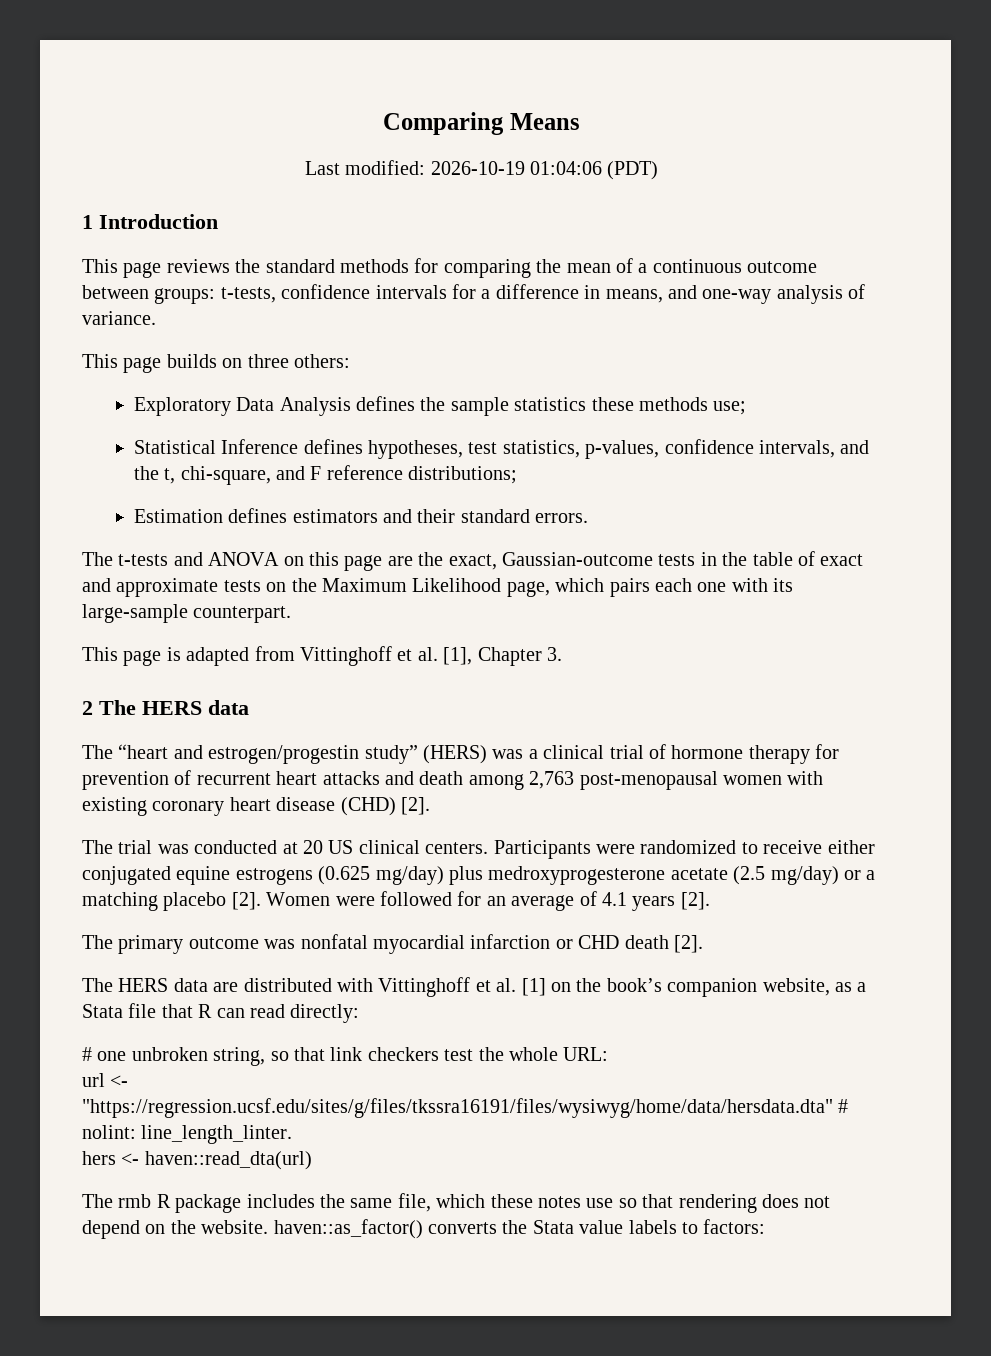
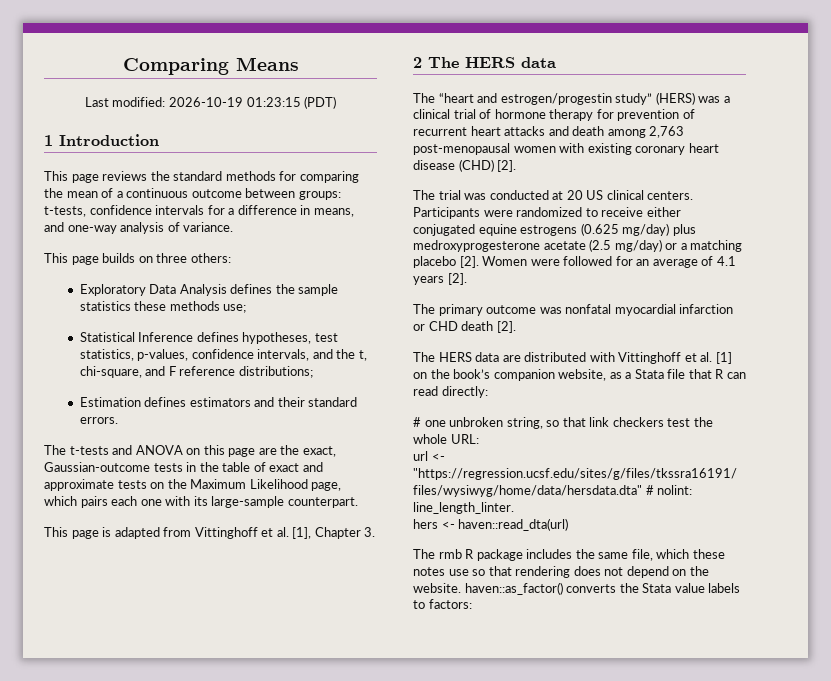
- Last modified: 2026-10-19 01:04:06 (PDT)
+ Last modified: 2026-10-19 01:23:15 (PDT)

